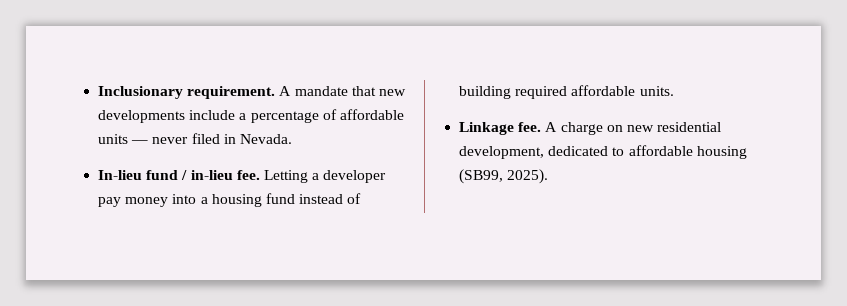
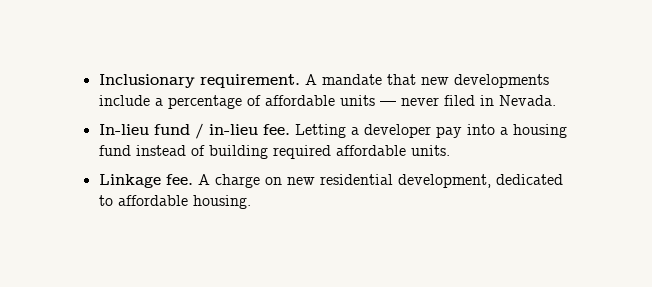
- Letting a developer pay money into a housing fund instead of building required affordable units.
+ Letting a developer pay into a housing fund instead of building required affordable units.
- A charge on new residential development, dedicated to affordable housing (SB99, 2025).
+ A charge on new residential development, dedicated to affordable housing.

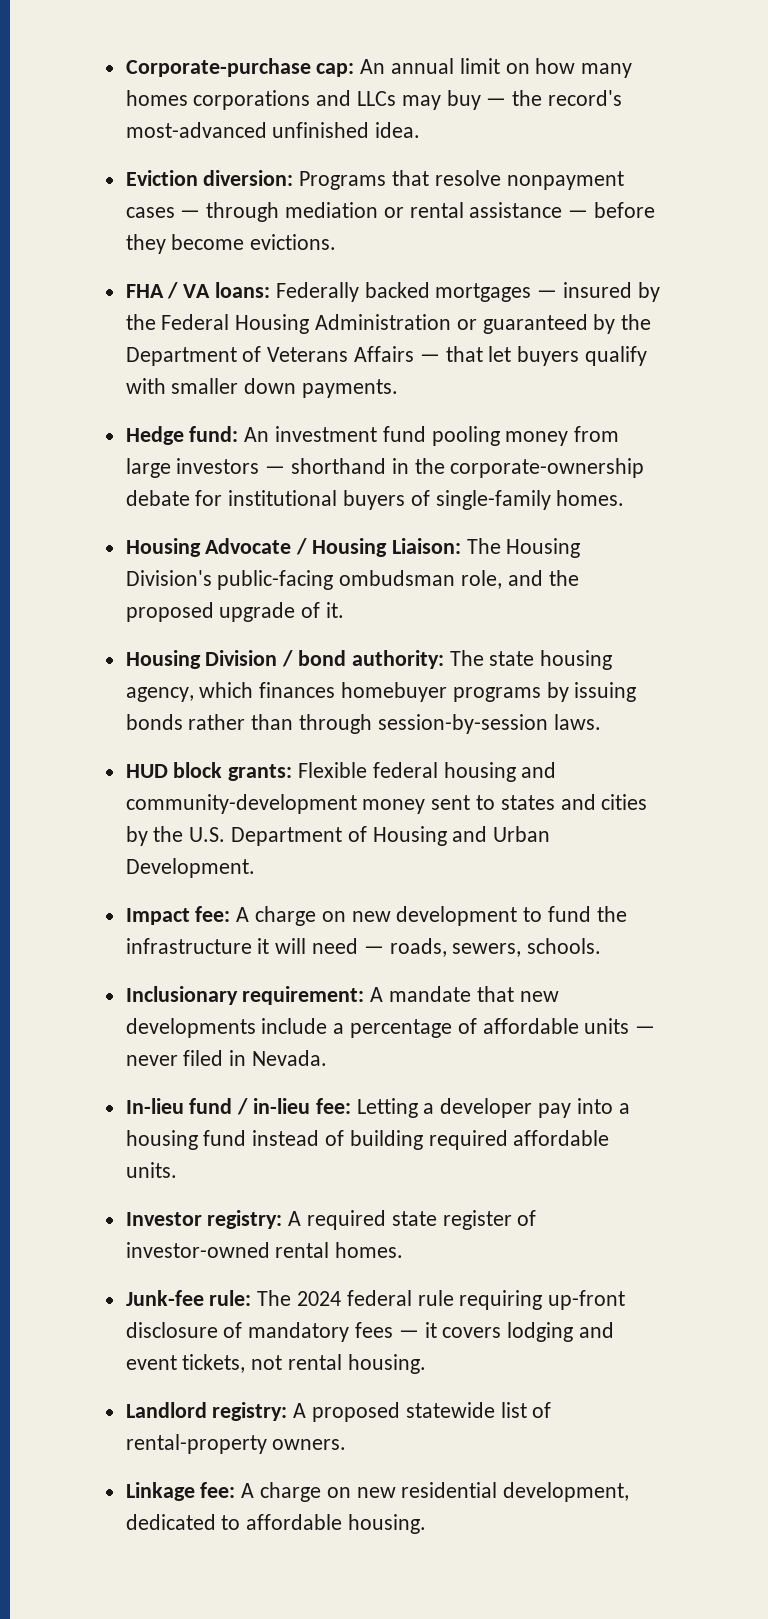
- Inclusionary requirement. A mandate that new developments include a percentage of affordable units — never filed in Nevada.
+ Corporate-purchase cap: An annual limit on how many homes corporations and LLCs may buy — the record's most-advanced unfinished idea.
+ Eviction diversion: Programs that resolve nonpayment cases — through mediation or rental assistance — before they become evictions.
+ FHA / VA loans: Federally backed mortgages — insured by the Federal Housing Administration or guaranteed by the Department of Veterans Affairs — that let buyers qualify with smaller down payments.
+ Hedge fund: An investment fund pooling money from large investors — shorthand in the corporate-ownership debate for institutional buyers of single-family homes.
+ Housing Advocate / Housing Liaison: The Housing Division's public-facing ombudsman role, and the proposed upgrade of it.
+ Housing Division / bond authority: The state housing agency, which finances homebuyer programs by issuing bonds rather than through session-by-session laws.
+ HUD block grants: Flexible federal housing and community-development money sent to states and cities by the U.S. Department of Housing and Urban Development.
+ Impact fee: A charge on new development to fund the infrastructure it will need — roads, sewers, schools.
+ Inclusionary requirement: A mandate that new developments include a percentage of affordable units — never filed in Nevada.
- In-lieu fund / in-lieu fee. Letting a developer pay into a housing fund instead of building required affordable units.
+ In-lieu fund / in-lieu fee: Letting a developer pay into a housing fund instead of building required affordable units.
+ Investor registry: A required state register of investor-owned rental homes.
+ Junk-fee rule: The 2024 federal rule requiring up-front disclosure of mandatory fees — it covers lodging and event tickets, not rental housing.
+ Landlord registry: A proposed statewide list of rental-property owners.
- Linkage fee. A charge on new residential development, dedicated to affordable housing.
+ Linkage fee: A charge on new residential development, dedicated to affordable housing.

